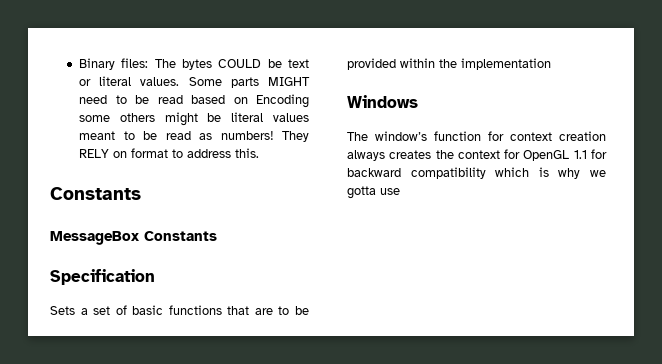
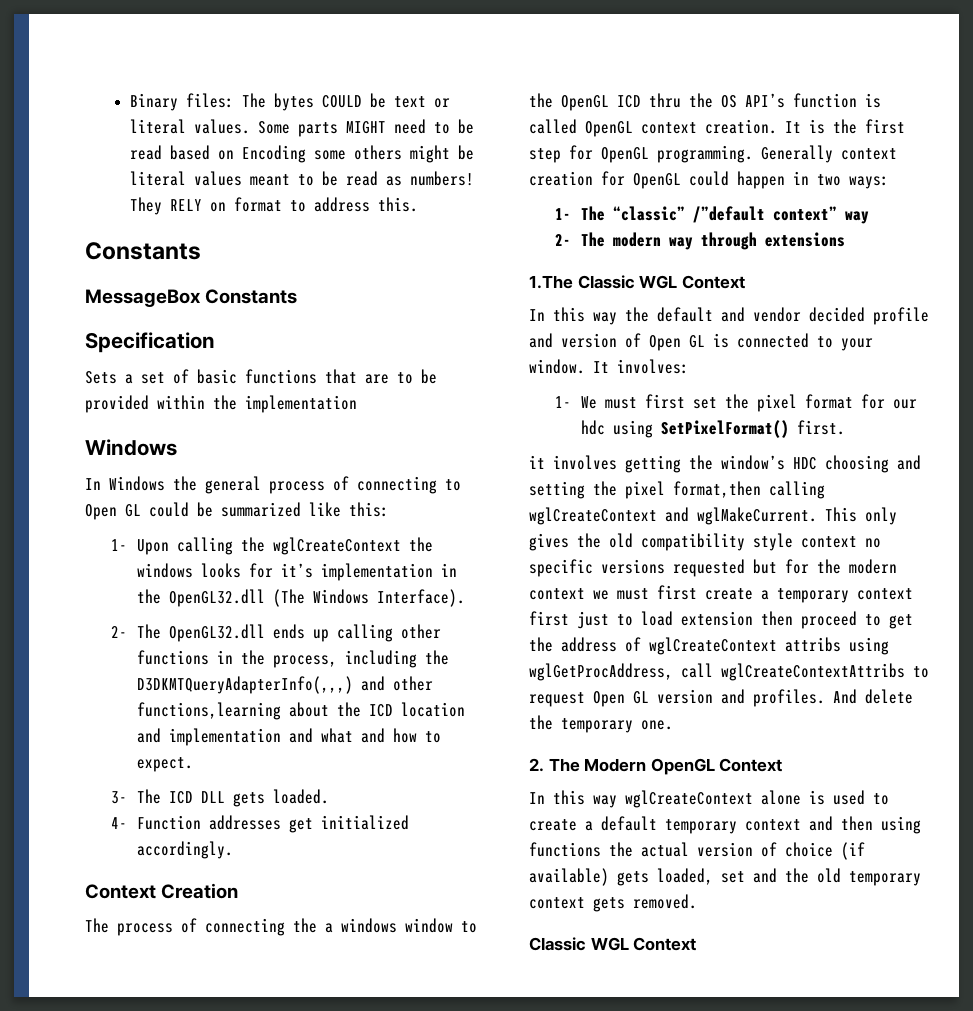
- The window’s function for context creation always creates the context for OpenGL 1.1 for backward compatibility which is why we gotta use
+ In Windows the general process of connecting to Open GL could be summarized like this:
+ 1- Upon calling the wglCreateContext the windows looks for it’s implementation in the OpenGL32.dll (The Windows Interface).
+ 2- The OpenGL32.dll ends up calling other functions in the process, including the D3DKMTQueryAdapterInfo(,,,) and other functions,learning about the ICD location and implementation and what and how to expect.
+ 3- The ICD DLL gets loaded.
+ 4- Function addresses get initialized accordingly.
+ Context Creation
+ The process of connecting the a windows window to the OpenGL ICD thru the OS API’s function is called OpenGL context creation. It is the first step for OpenGL programming. Generally context creation for OpenGL could happen in two ways:
+ 1- The “classic” /”default context” way
+ 2- The modern way through extensions
+ 1.The Classic WGL Context
+ In this way the default and vendor decided profile and version of Open GL is connected to your window. It involves:
+ 1- We must first set the pixel format for our hdc using SetPixelFormat() first.
+ it involves getting the window’s HDC choosing and setting the pixel format,then calling wglCreateContext and wglMakeCurrent. This only gives the old compatibility style context no specific versions requested but for the modern context we must first create a temporary context first just to load extension then proceed to get the address of wglCreateContext attribs using wglGetProcAddress, call wglCreateContextAttribs to request Open GL version and profiles. And delete the temporary one.
+ 2. The Modern OpenGL Context
+ In this way wglCreateContext alone is used to create a default temporary context and then using functions the actual version of choice (if available) gets loaded, set and the old temporary context gets removed.
+ Classic WGL Context

